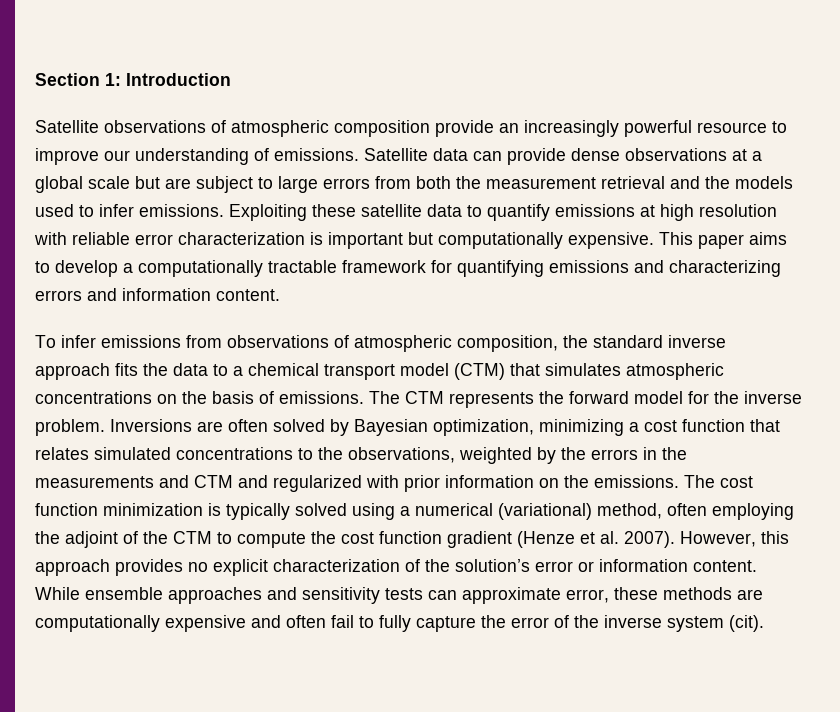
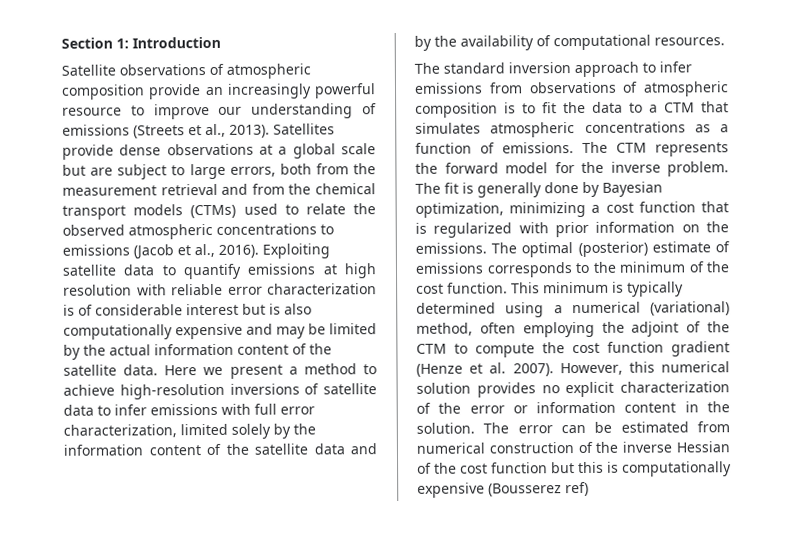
- Satellite observations of atmospheric composition provide an increasingly powerful resource to improve our understanding of emissions. Satellite data can provide dense observations at a global scale but are subject to large errors from both the measurement retrieval and the models used to infer emissions. Exploiting these satellite data to quantify emissions at high resolution with reliable error characterization is important but computationally expensive. This paper aims to develop a computationally tractable framework for quantifying emissions and characterizing errors and information content.
- To infer emissions from observations of atmospheric composition, the standard inverse approach fits the data to a chemical transport model (CTM) that simulates atmospheric concentrations on the basis of emissions.
+ Satellite observations of atmospheric composition provide an increasingly powerful resource to improve our understanding of emissions (Streets et al., 2013). Satellites provide dense observations at a global scale but are subject to large errors, both from the measurement retrieval and from the chemical transport models (CTMs) used to relate the observed atmospheric concentrations to emissions (Jacob et al., 2016). Exploiting satellite data to quantify emissions at high resolution with reliable error characterization is of considerable interest but is also computationally expensive and may be limited by the actual information content of the satellite data. Here we present a method to achieve high-resolution inversions of satellite data to infer emissions with full error characterization, limited solely by the information content of the satellite data and by the availability of computational resources.
+ The standard inversion approach to infer emissions from observations of atmospheric composition is to fit the data to a CTM that simulates atmospheric concentrations as a function of emissions.
- Inversions are often solved by Bayesian optimization, minimizing a cost function that relates simulated concentrations to the observations, weighted by the errors in the measurements and CTM and regularized with prior information on the emissions.
+ The fit is generally done by Bayesian optimization, minimizing a cost function that is regularized with prior information on the emissions.
- The cost function minimization is typically solved using a numerical (variational) method, often employing the adjoint of the CTM to compute the cost function gradient (Henze et al. 2007).
+ The optimal (posterior) estimate of emissions corresponds to the minimum of the cost function. This minimum is typically determined using a numerical (variational) method, often employing the adjoint of the CTM to compute the cost function gradient (Henze et al. 2007).
- However, this approach provides no explicit characterization of the solution’s error or information content. While ensemble approaches and sensitivity tests can approximate error, these methods are computationally expensive and often fail to fully capture the error of the inverse system (cit).
+ However, this numerical solution provides no explicit characterization of the error or information content in the solution. The error can be estimated from numerical construction of the inverse Hessian of the cost function but this is computationally expensive (Bousserez ref)

